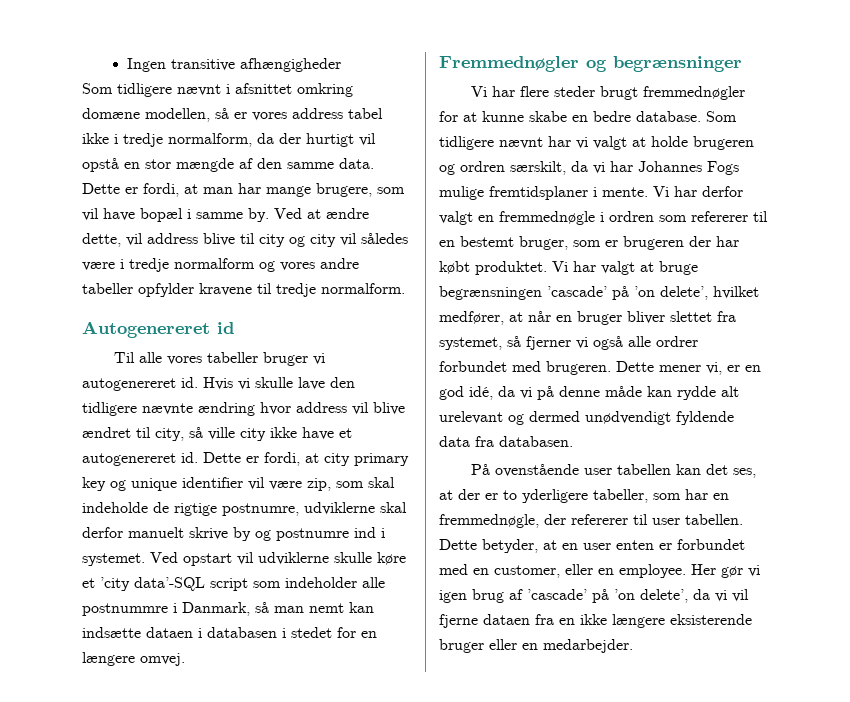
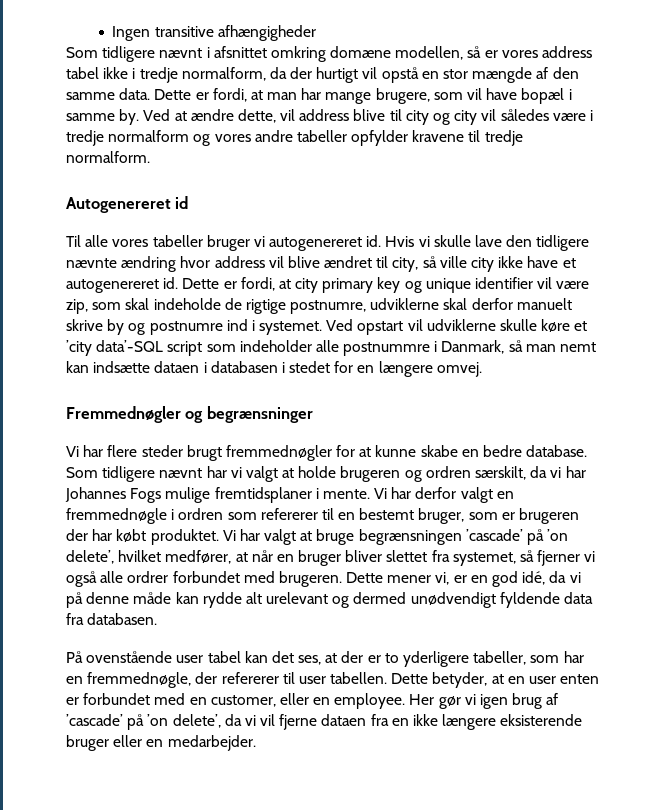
- På ovenstående user tabellen kan det ses, at der er to yderligere tabeller, som har en fremmednøgle, der refererer til user tabellen.
+ På ovenstående user tabel kan det ses, at der er to yderligere tabeller, som har en fremmednøgle, der refererer til user tabellen.

